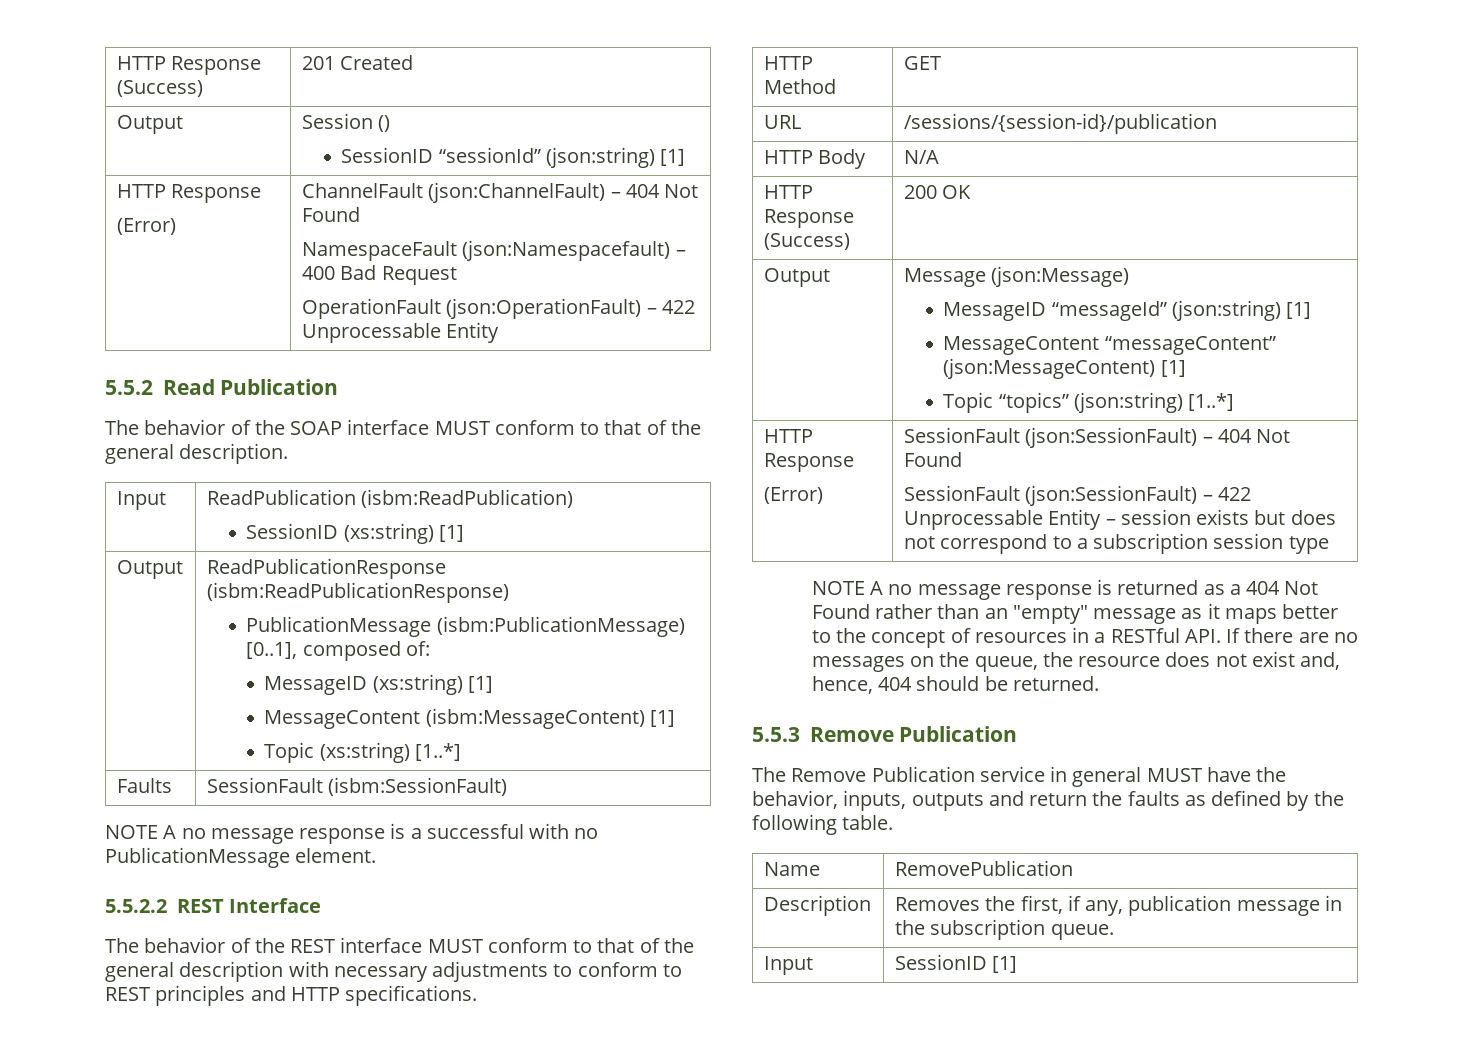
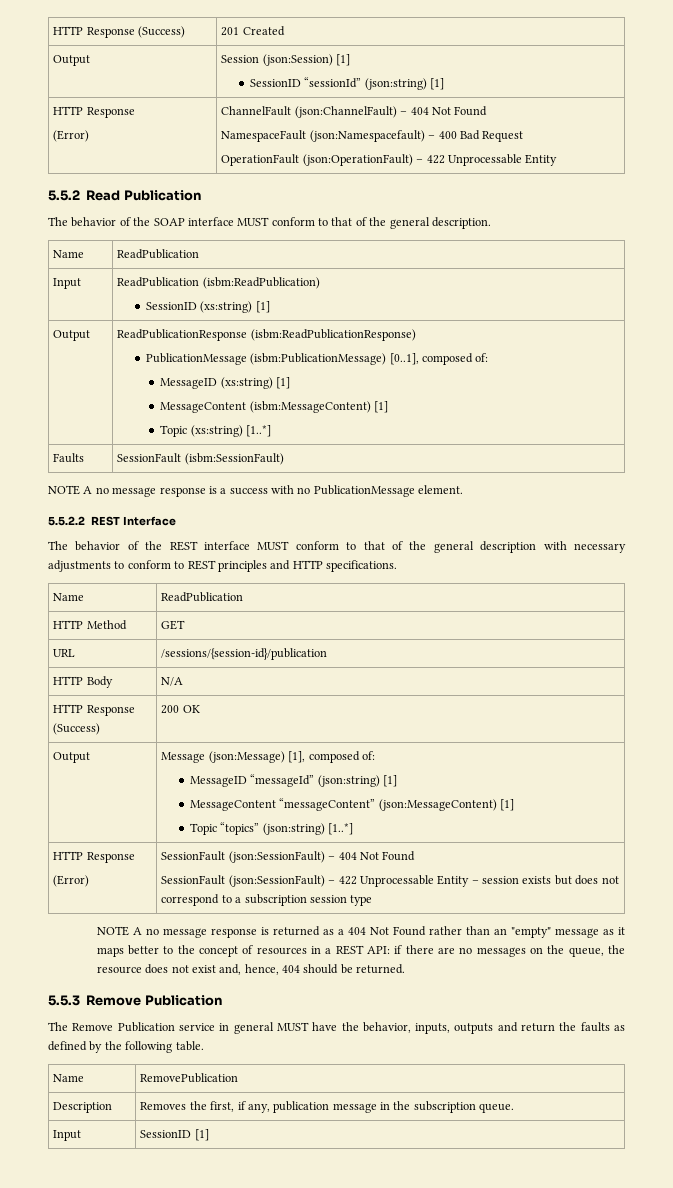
- Output | Session ()
+ Output | Session (json:Session) [1]
  The behavior of the SOAP interface MUST conform to that of the general description.
+ Name | ReadPublication
- NOTE A no message response is a successful with no PublicationMessage element.
+ NOTE A no message response is a success with no PublicationMessage element.
  The behavior of the REST interface MUST conform to that of the general description with necessary adjustments to conform to REST principles and HTTP specifications.
+ Name | ReadPublication
- Output | Message (json:Message)
+ Output | Message (json:Message) [1], composed of:
- NOTE A no message response is returned as a 404 Not Found rather than an "empty" message as it maps better to the concept of resources in a RESTful API. If there are no messages on the queue, the resource does not exist and, hence, 404 should be returned.
+ NOTE A no message response is returned as a 404 Not Found rather than an "empty" message as it maps better to the concept of resources in a REST API: if there are no messages on the queue, the resource does not exist and, hence, 404 should be returned.

